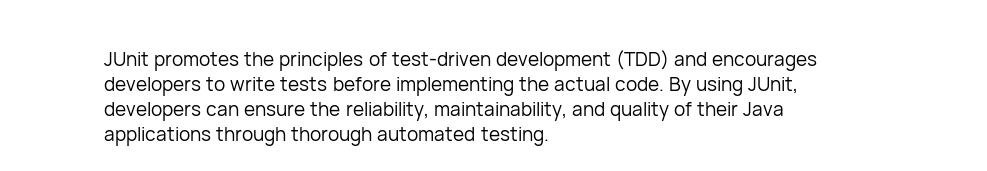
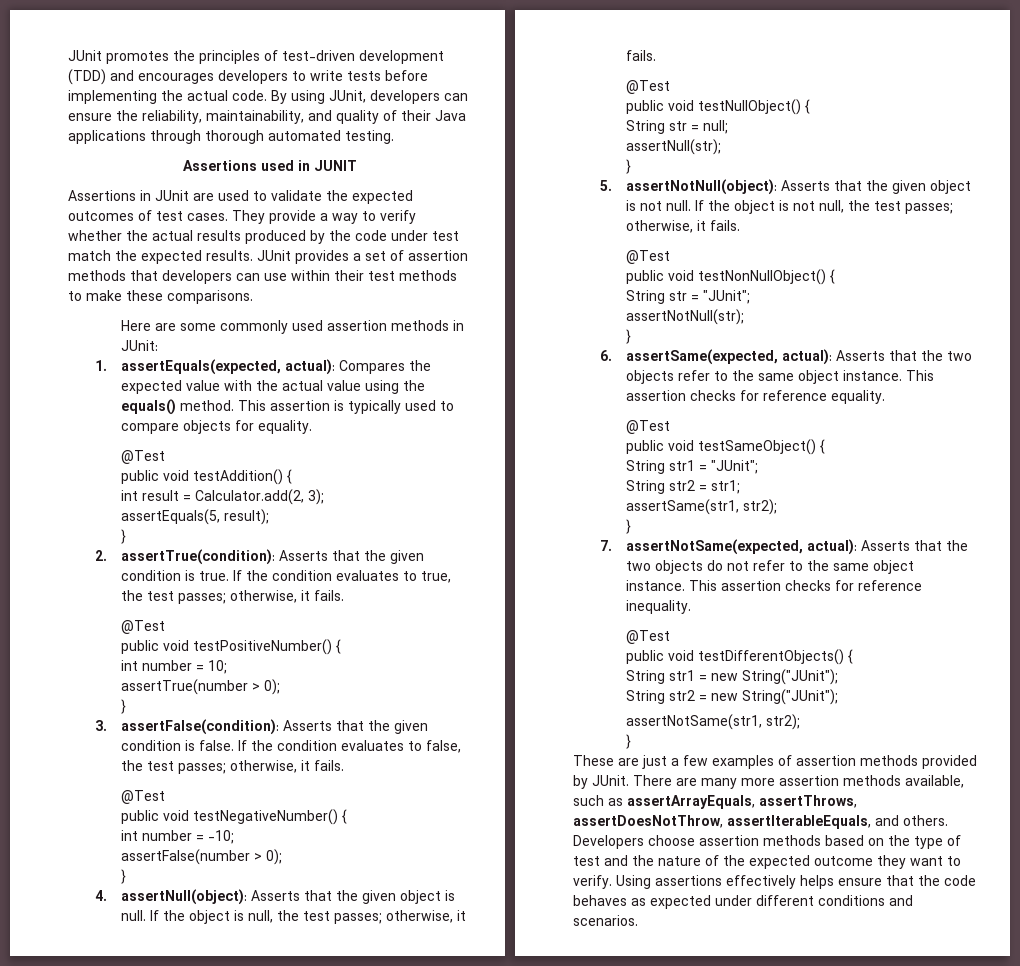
+ Assertions used in JUNIT
+ Assertions in JUnit are used to validate the expected outcomes of test cases. They provide a way to verify whether the actual results produced by the code under test match the expected results. JUnit provides a set of assertion methods that developers can use within their test methods to make these comparisons.
+ Here are some commonly used assertion methods in JUnit:
+ 1. assertEquals(expected, actual): Compares the expected value with the actual value using the equals() method. This assertion is typically used to compare objects for equality.
+ @Test
+ public void testAddition() {
+ int result = Calculator.add(2, 3);
+ assertEquals(5, result);
+ }
+ 2. assertTrue(condition): Asserts that the given condition is true. If the condition evaluates to true, the test passes; otherwise, it fails.
+ @Test
+ public void testPositiveNumber() {
+ int number = 10;
+ assertTrue(number > 0);
+ }
+ 3. assertFalse(condition): Asserts that the given condition is false. If the condition evaluates to false, the test passes; otherwise, it fails.
+ @Test
+ public void testNegativeNumber() {
+ int number = -10;
+ assertFalse(number > 0);
+ }
+ 4. assertNull(object): Asserts that the given object is null. If the object is null, the test passes; otherwise, it fails.
+ @Test
+ public void testNullObject() {
+ String str = null;
+ assertNull(str);
+ }
+ 5. assertNotNull(object): Asserts that the given object is not null. If the object is not null, the test passes; otherwise, it fails.
+ @Test
+ public void testNonNullObject() {
+ String str = "JUnit";
+ assertNotNull(str);
+ }
+ 6. assertSame(expected, actual): Asserts that the two objects refer to the same object instance. This assertion checks for reference equality.
+ @Test
+ public void testSameObject() {
+ String str1 = "JUnit";
+ String str2 = str1;
+ assertSame(str1, str2);
+ }
+ 7. assertNotSame(expected, actual): Asserts that the two objects do not refer to the same object instance. This assertion checks for reference inequality.
+ @Test
+ public void testDifferentObjects() {
+ String str1 = new String("JUnit");
+ String str2 = new String("JUnit");
+ assertNotSame(str1, str2);
+ }
+ These are just a few examples of assertion methods provided by JUnit. There are many more assertion methods available, such as assertArrayEquals, assertThrows, assertDoesNotThrow, assertIterableEquals, and others. Developers choose assertion methods based on the type of test and the nature of the expected outcome they want to verify. Using assertions effectively helps ensure that the code behaves as expected under different conditions and scenarios.

